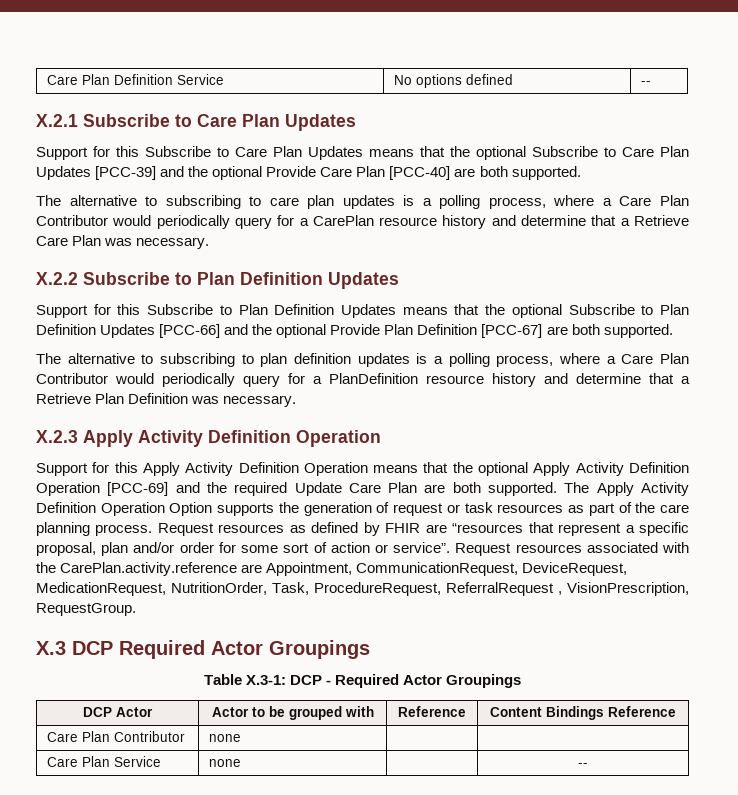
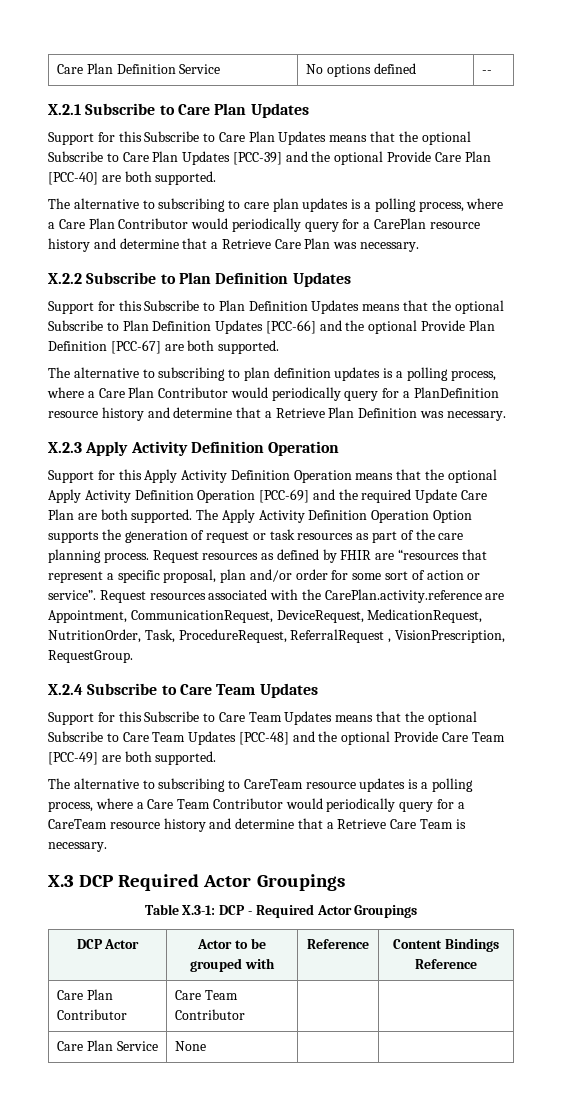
+ X.2.4 Subscribe to Care Team Updates
+ Support for this Subscribe to Care Team Updates means that the optional Subscribe to Care Team Updates [PCC-48] and the optional Provide Care Team [PCC-49] are both supported.
+ The alternative to subscribing to CareTeam resource updates is a polling process, where a Care Team Contributor would periodically query for a CareTeam resource history and determine that a Retrieve Care Team is necessary.
- Care Plan Contributor | none | |
+ Care Plan Contributor | Care Team Contributor | |
- Care Plan Service | none | | --
+ Care Plan Service | None | |

